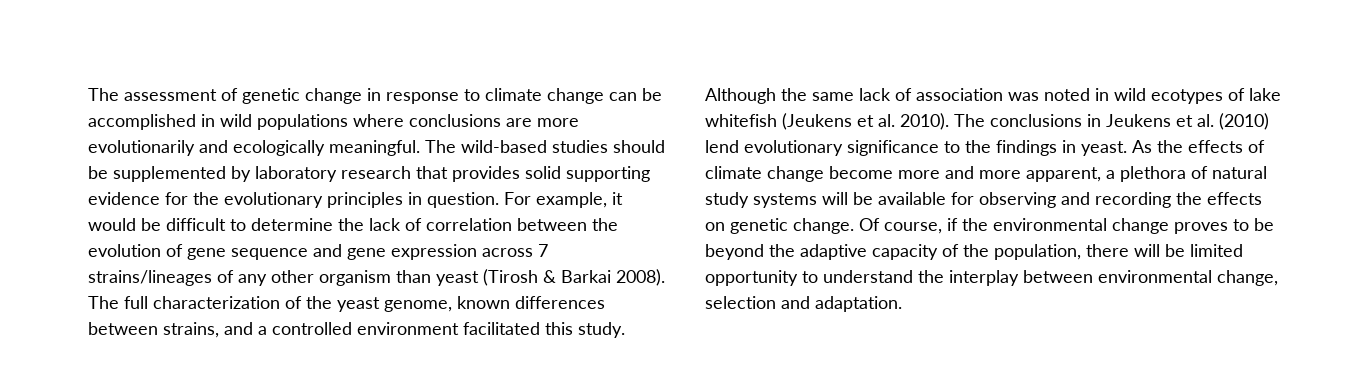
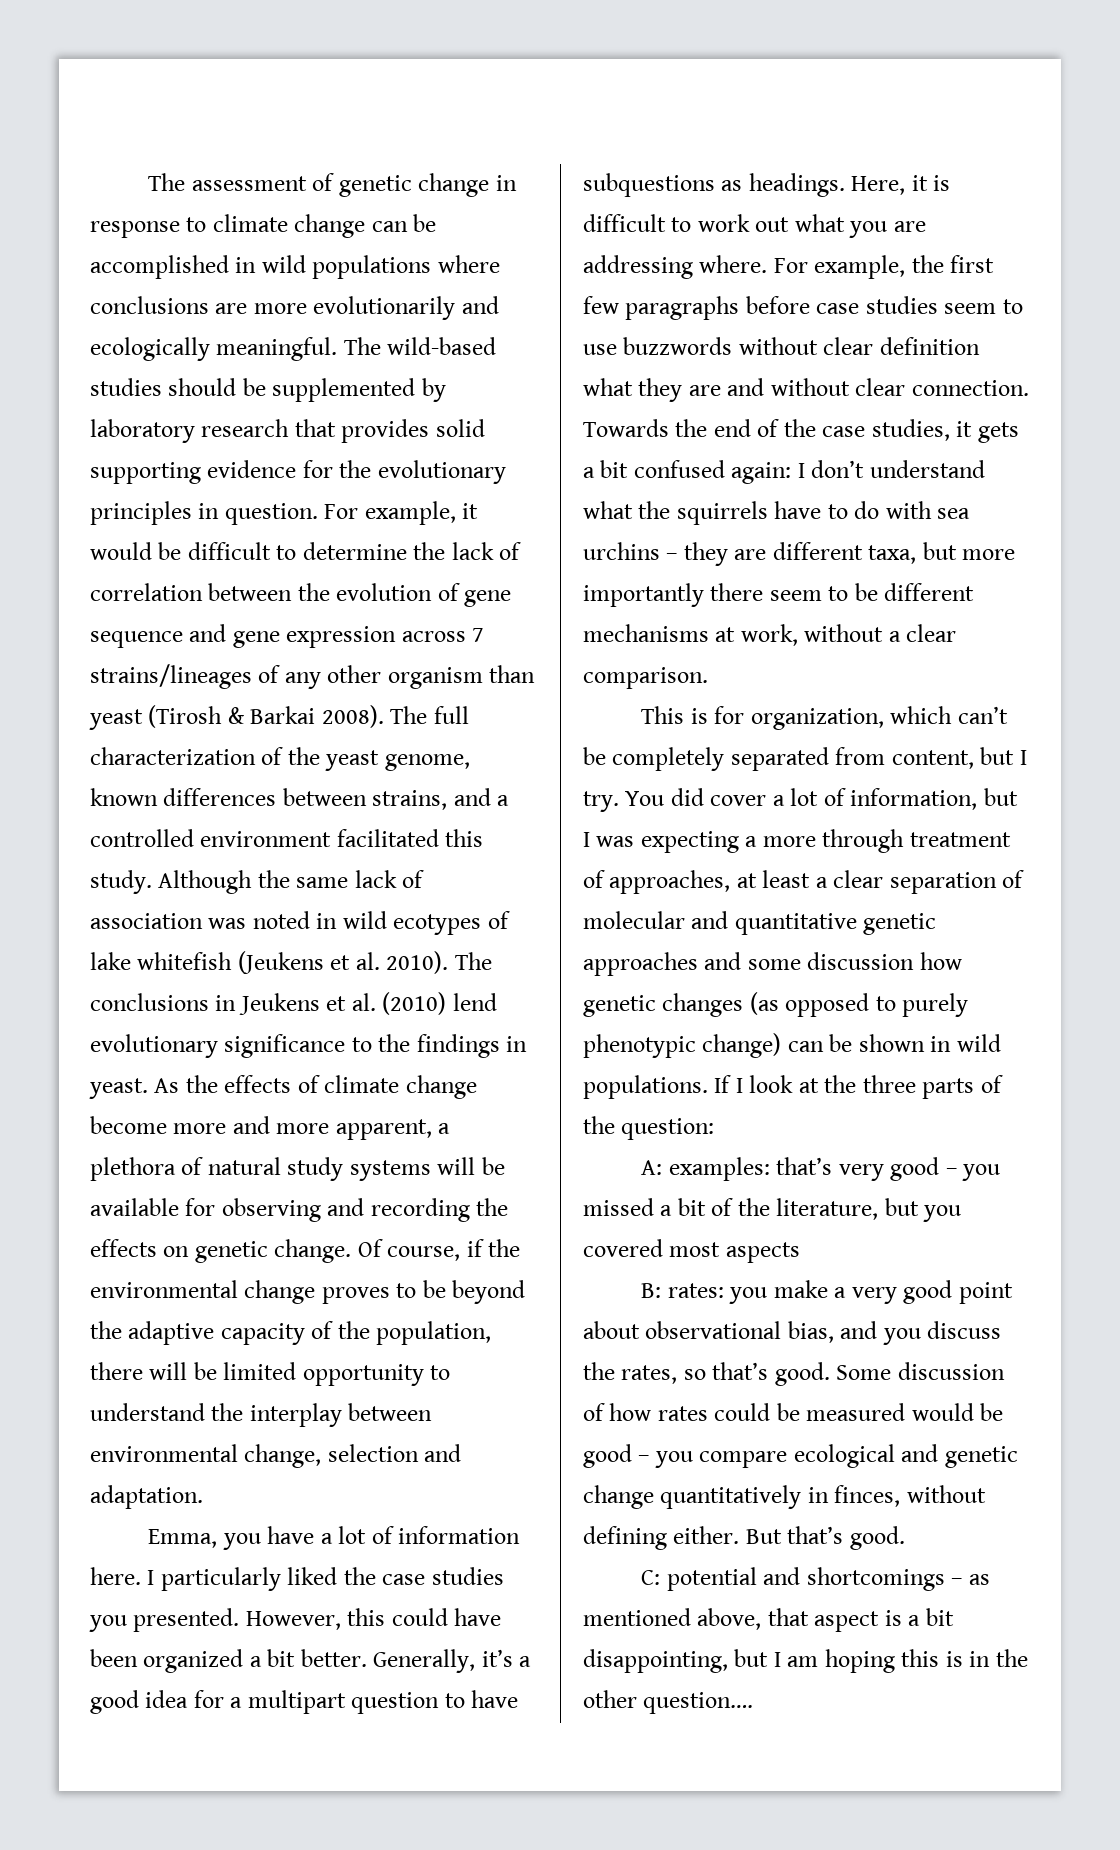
+ Emma, you have a lot of information here. I particularly liked the case studies you presented. However, this could have been organized a bit better. Generally, it’s a good idea for a multipart question to have subquestions as headings. Here, it is difficult to work out what you are addressing where. For example, the first few paragraphs before case studies seem to use buzzwords without clear definition what they are and without clear connection. Towards the end of the case studies, it gets a bit confused again: I don’t understand what the squirrels have to do with sea urchins – they are different taxa, but more importantly there seem to be different mechanisms at work, without a clear comparison.
+ This is for organization, which can’t be completely separated from content, but I try. You did cover a lot of information, but I was expecting a more through treatment of approaches, at least a clear separation of molecular and quantitative genetic approaches and some discussion how genetic changes (as opposed to purely phenotypic change) can be shown in wild populations. If I look at the three parts of the question:
+ A: examples: that’s very good – you missed a bit of the literature, but you covered most aspects
+ B: rates: you make a very good point about observational bias, and you discuss the rates, so that’s good. Some discussion of how rates could be measured would be good – you compare ecological and genetic change quantitatively in finces, without defining either. But that’s good.
+ C: potential and shortcomings – as mentioned above, that aspect is a bit disappointing, but I am hoping this is in the other question….

